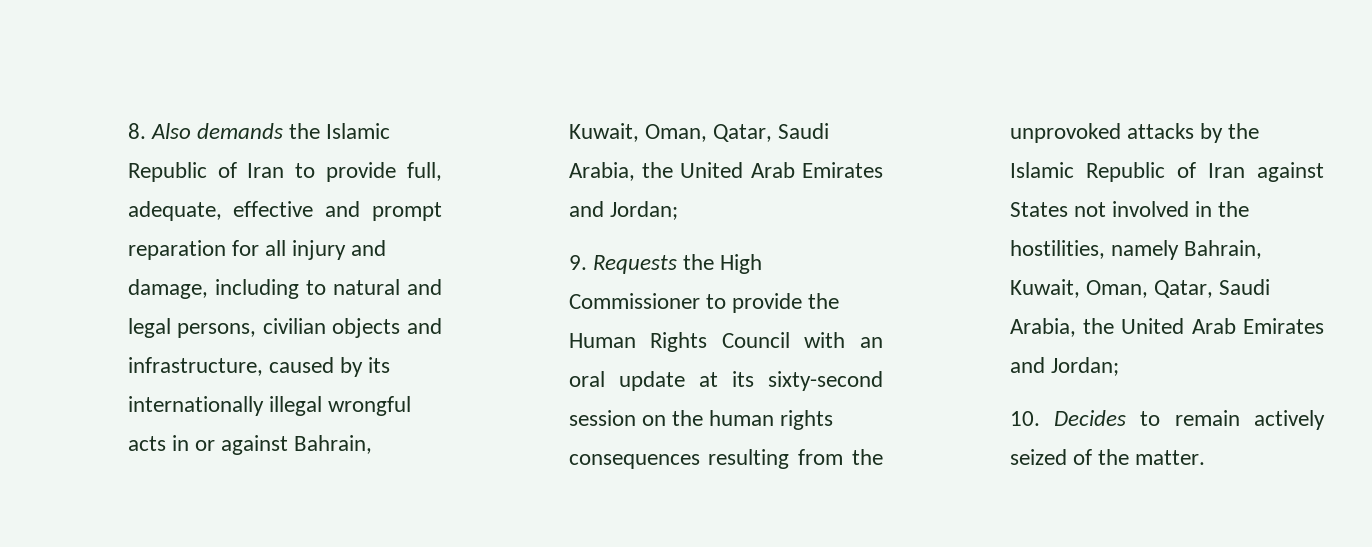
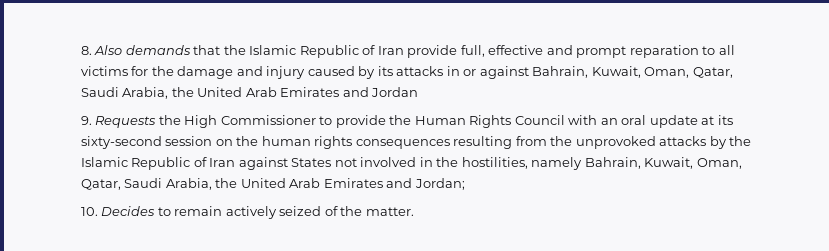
- 8. Also demands the Islamic Republic of Iran to provide full, adequate, effective and prompt reparation for all injury and damage, including to natural and legal persons, civilian objects and infrastructure, caused by its internationally illegal wrongful acts in or against Bahrain, Kuwait, Oman, Qatar, Saudi Arabia, the United Arab Emirates and Jordan;
+ 8. Also demands that the Islamic Republic of Iran provide full, effective and prompt reparation to all victims for the damage and injury caused by its attacks in or against Bahrain, Kuwait, Oman, Qatar, Saudi Arabia, the United Arab Emirates and Jordan

